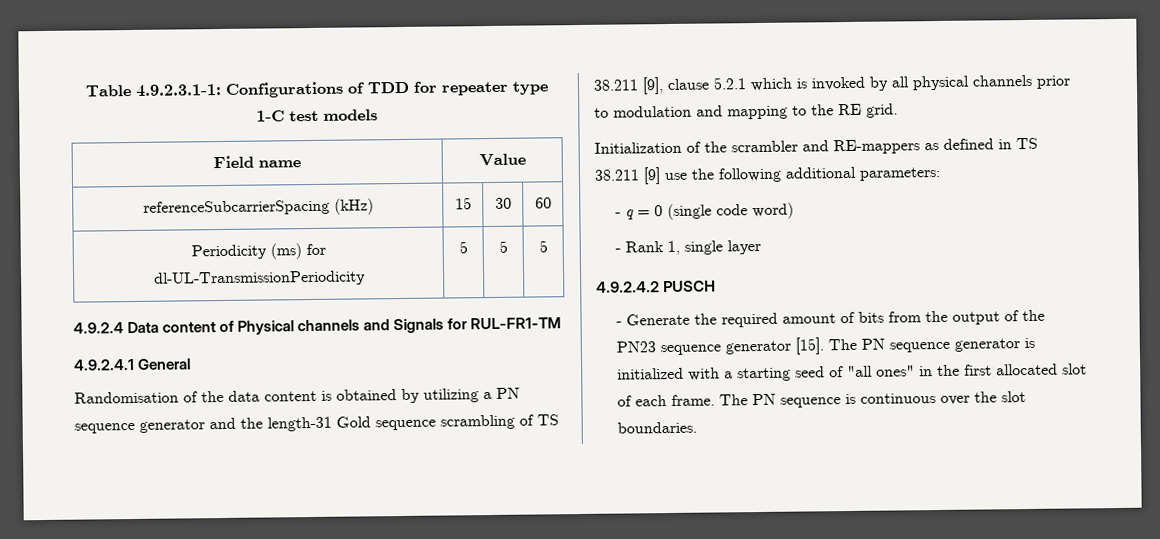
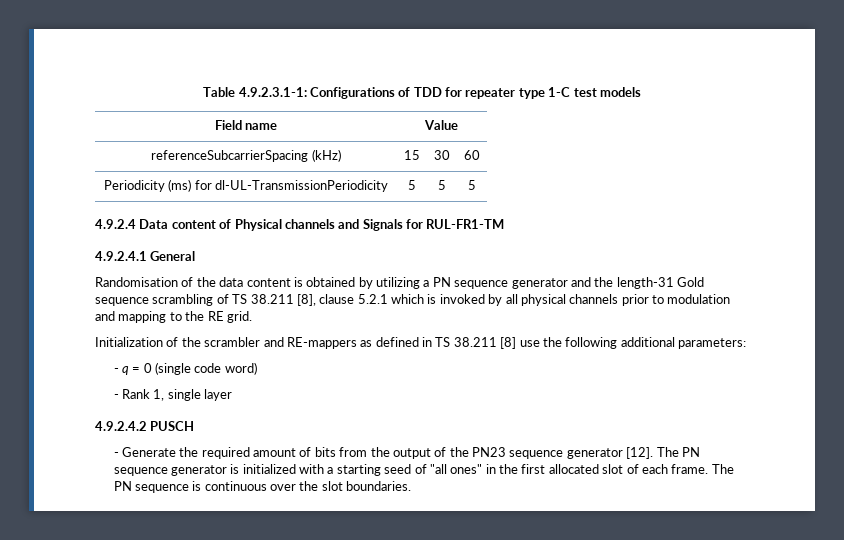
- Randomisation of the data content is obtained by utilizing a PN sequence generator and the length-31 Gold sequence scrambling of TS 38.211 [9], clause 5.2.1 which is invoked by all physical channels prior to modulation and mapping to the RE grid.
+ Randomisation of the data content is obtained by utilizing a PN sequence generator and the length-31 Gold sequence scrambling of TS 38.211 [8], clause 5.2.1 which is invoked by all physical channels prior to modulation and mapping to the RE grid.
- Initialization of the scrambler and RE-mappers as defined in TS 38.211 [9] use the following additional parameters:
+ Initialization of the scrambler and RE-mappers as defined in TS 38.211 [8] use the following additional parameters:
- - Generate the required amount of bits from the output of the PN23 sequence generator [15].
+ - Generate the required amount of bits from the output of the PN23 sequence generator [12].

